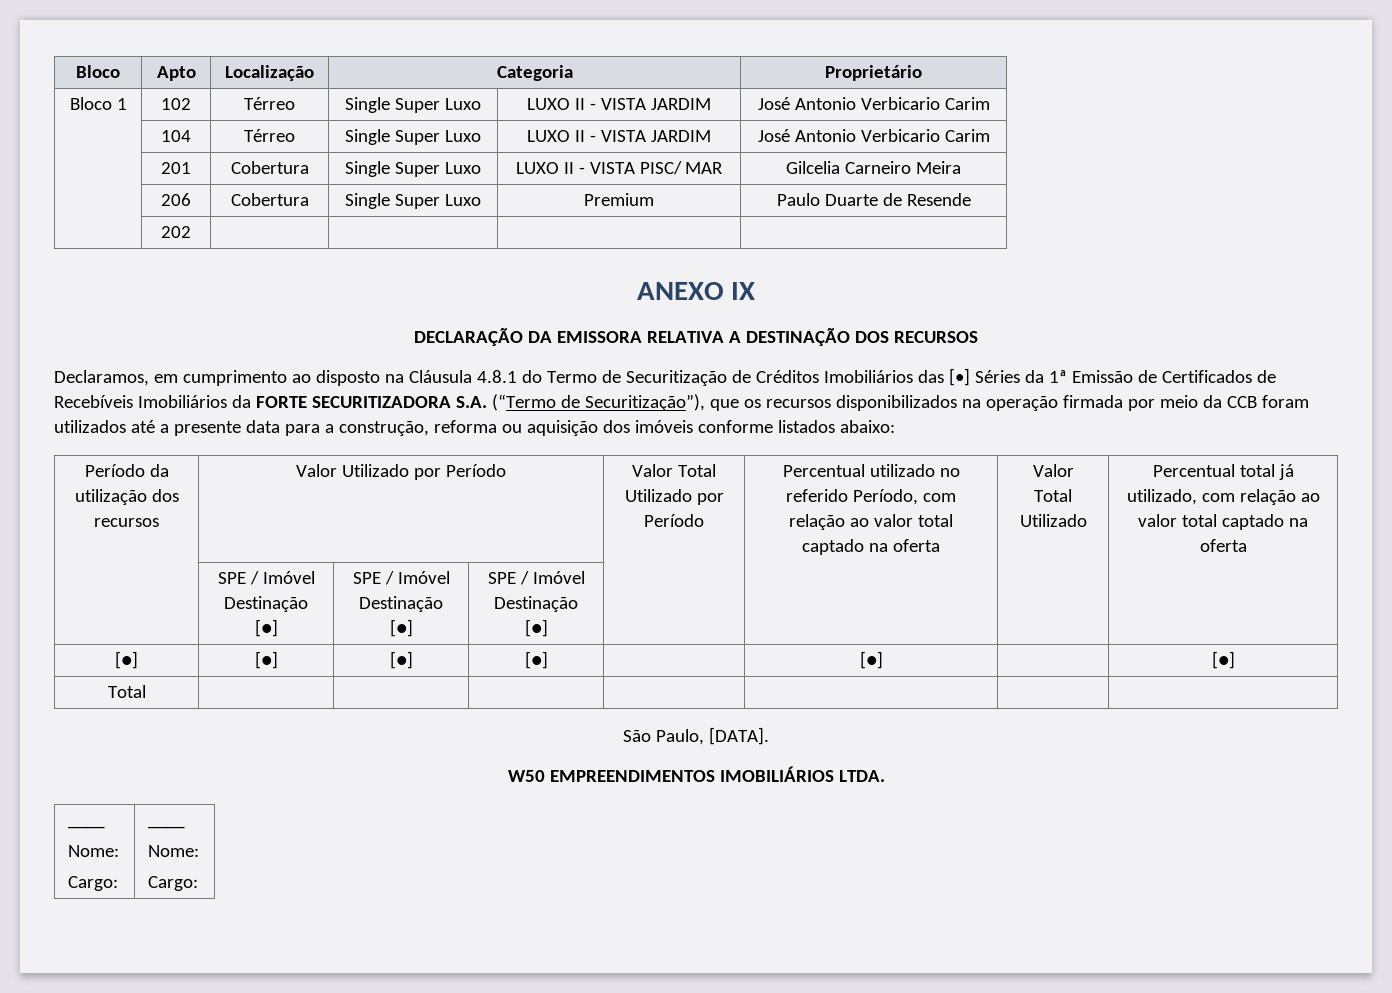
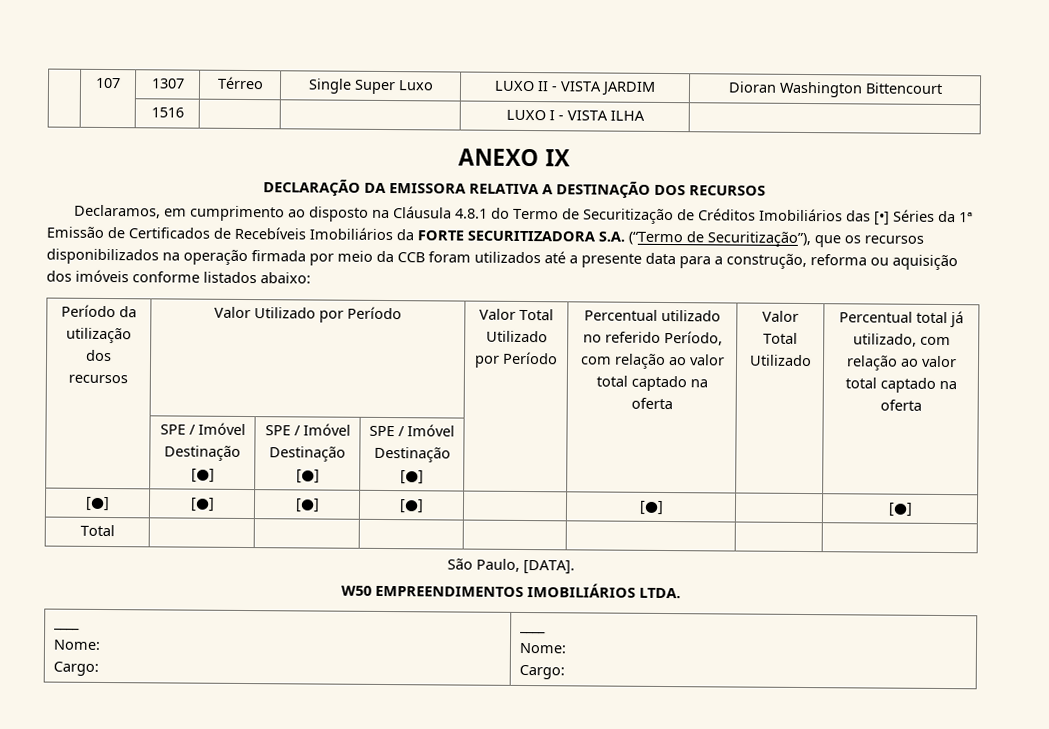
- Bloco | Apto | Localização | Categoria | Proprietário
- Bloco 1 | 102 | Térreo | Single Super Luxo | LUXO II - VISTA JARDIM | José Antonio Verbicario Carim
- | 104 | Térreo | Single Super Luxo | LUXO II - VISTA JARDIM | José Antonio Verbicario Carim
- | 201 | Cobertura | Single Super Luxo | LUXO II - VISTA PISC/ MAR | Gilcelia Carneiro Meira
- | 206 | Cobertura | Single Super Luxo | Premium | Paulo Duarte de Resende
- | 202 | | | |
+ | 107 | 1307 | Térreo | Single Super Luxo | LUXO II - VISTA JARDIM | Dioran Washington Bittencourt
+ | | 1516 | | | LUXO I - VISTA ILHA |

